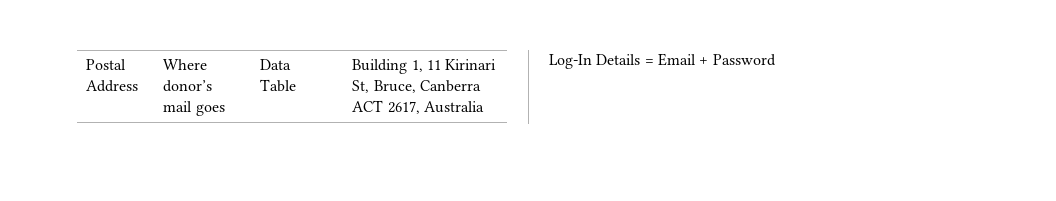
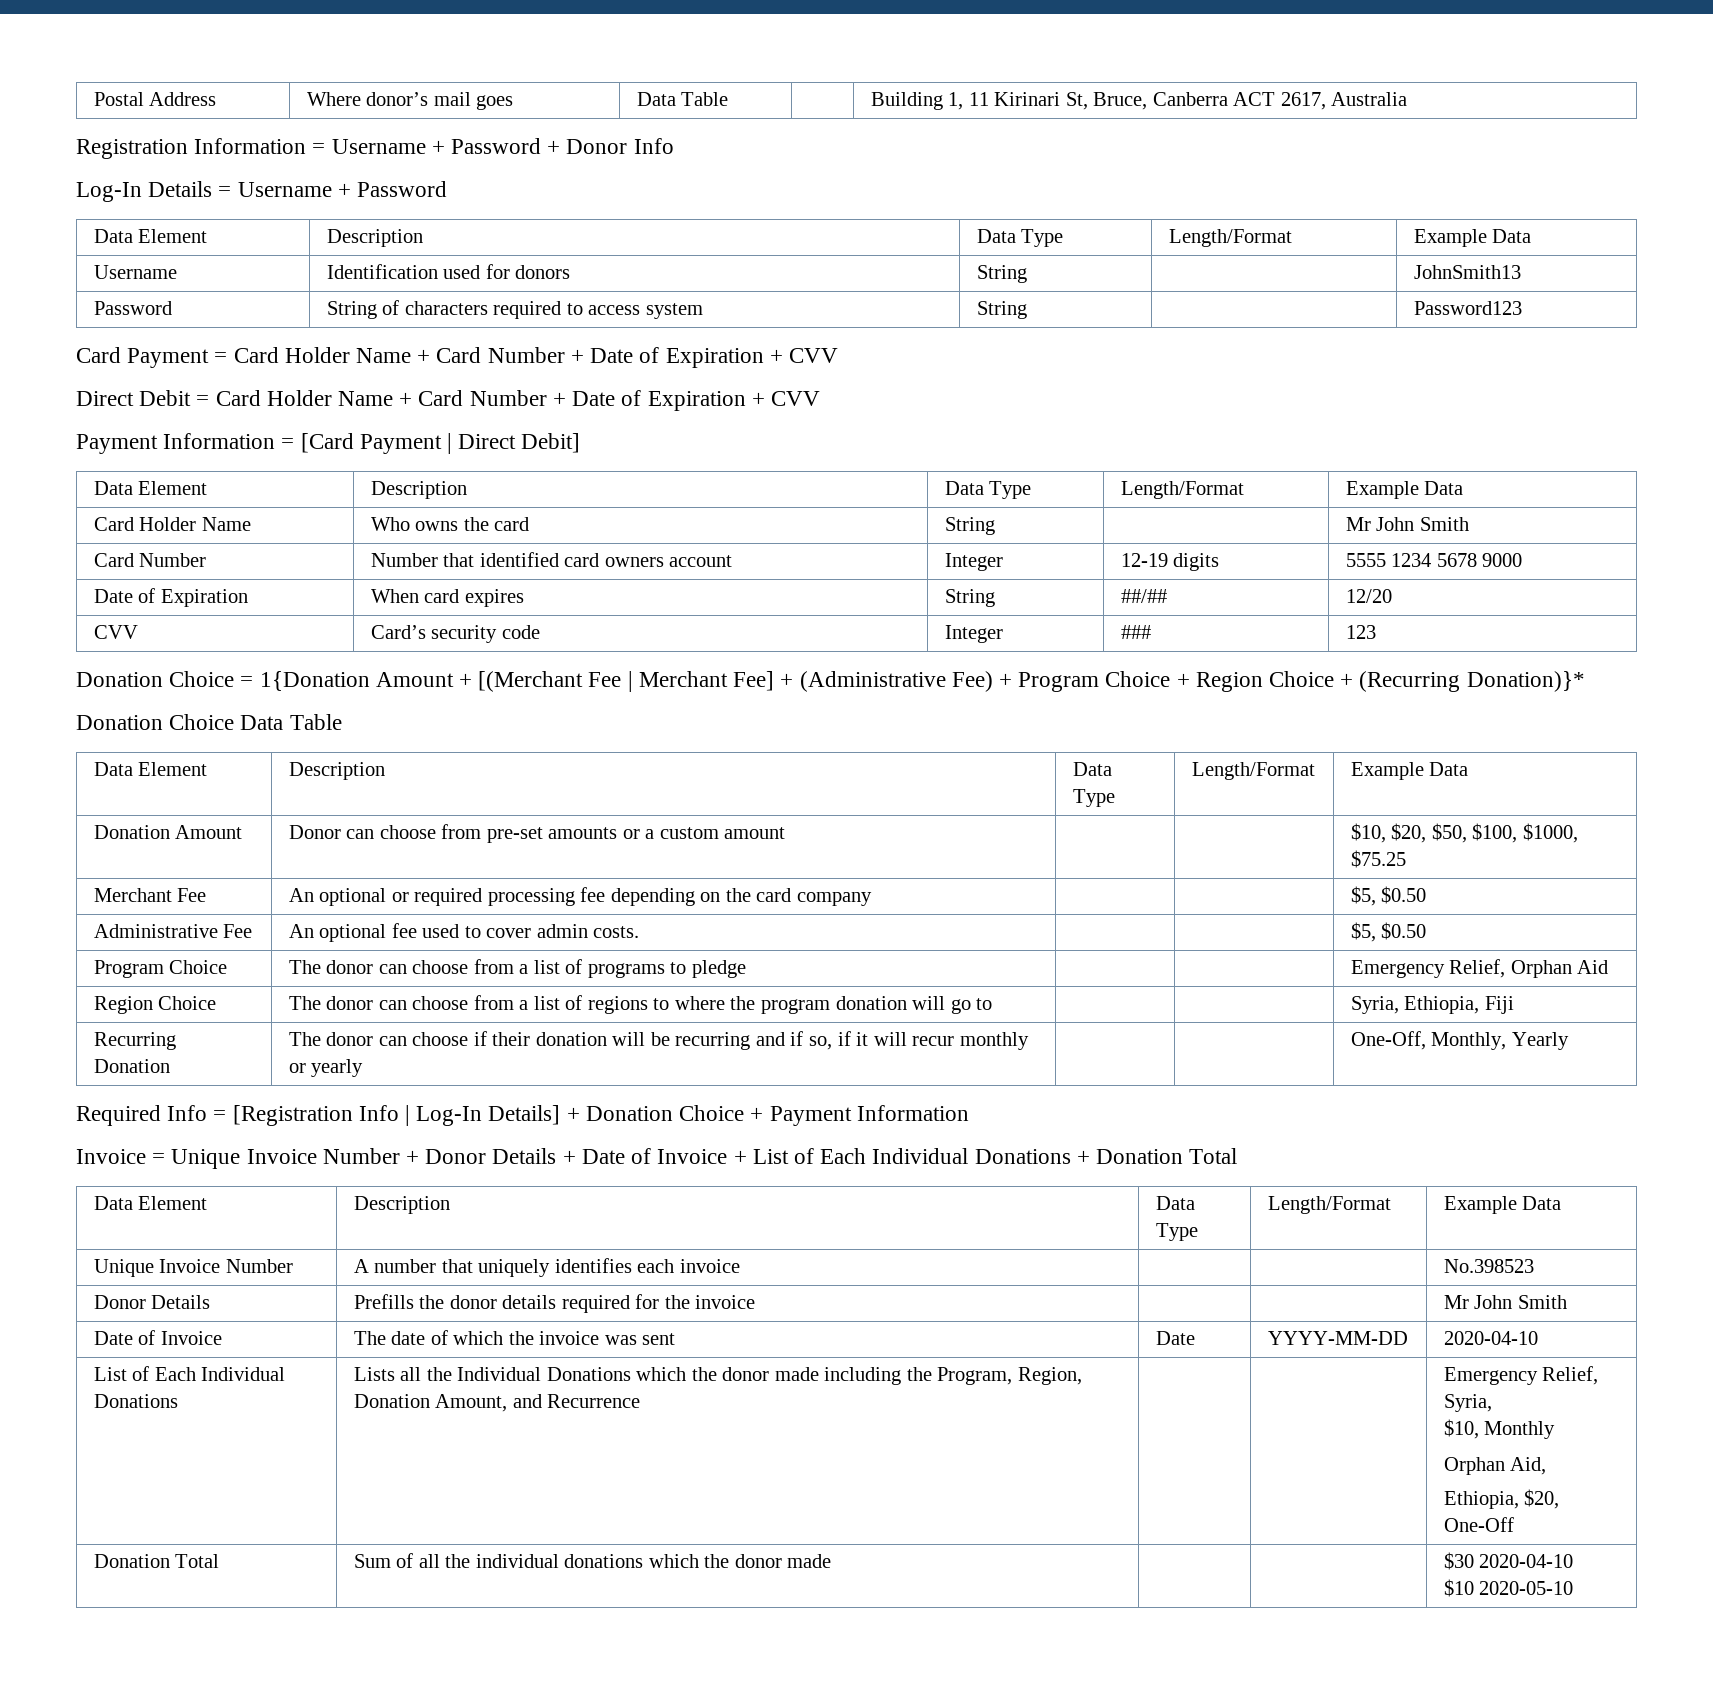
+ Registration Information = Username + Password + Donor Info
- Log-In Details = Email + Password
+ Log-In Details = Username + Password
+ Data Element | Description | Data Type | Length/Format | Example Data
+ Username | Identification used for donors | String | | JohnSmith13
+ Password | String of characters required to access system | String | | Password123
+ Card Payment = Card Holder Name + Card Number + Date of Expiration + CVV
+ Direct Debit = Card Holder Name + Card Number + Date of Expiration + CVV
+ Payment Information = [Card Payment | Direct Debit]
+ Data Element | Description | Data Type | Length/Format | Example Data
+ Card Holder Name | Who owns the card | String | | Mr John Smith
+ Card Number | Number that identified card owners account | Integer | 12-19 digits | 5555 1234 5678 9000
+ Date of Expiration | When card expires | String | ##/## | 12/20
+ CVV | Card’s security code | Integer | ### | 123
+ Donation Choice = 1{Donation Amount + [(Merchant Fee | Merchant Fee] + (Administrative Fee) + Program Choice + Region Choice + (Recurring Donation)}*
+ Donation Choice Data Table
+ Data Element | Description | Data Type | Length/Format | Example Data
+ Donation Amount | Donor can choose from pre-set amounts or a custom amount | | | $10, $20, $50, $100, $1000, $75.25
+ Merchant Fee | An optional or required processing fee depending on the card company | | | $5, $0.50
+ Administrative Fee | An optional fee used to cover admin costs. | | | $5, $0.50
+ Program Choice | The donor can choose from a list of programs to pledge | | | Emergency Relief, Orphan Aid
+ Region Choice | The donor can choose from a list of regions to where the program donation will go to | | | Syria, Ethiopia, Fiji
+ Recurring Donation | The donor can choose if their donation will be recurring and if so, if it will recur monthly or yearly | | | One-Off, Monthly, Yearly
+ Required Info = [Registration Info | Log-In Details] + Donation Choice + Payment Information
+ Invoice = Unique Invoice Number + Donor Details + Date of Invoice + List of Each Individual Donations + Donation Total
+ Data Element | Description | Data Type | Length/Format | Example Data
+ Unique Invoice Number | A number that uniquely identifies each invoice | | | No.398523
+ Donor Details | Prefills the donor details required for the invoice | | | Mr John Smith
+ Date of Invoice | The date of which the invoice was sent | Date | YYYY-MM-DD | 2020-04-10
+ List of Each Individual Donations | Lists all the Individual Donations which the donor made including the Program, Region, Donation Amount, and Recurrence | | | Emergency Relief, Syria,
+ $10, Monthly
+ Orphan Aid,
+ Ethiopia, $20, One-Off
+ Donation Total | Sum of all the individual donations which the donor made | | | $30 2020-04-10
+ $10 2020-05-10

